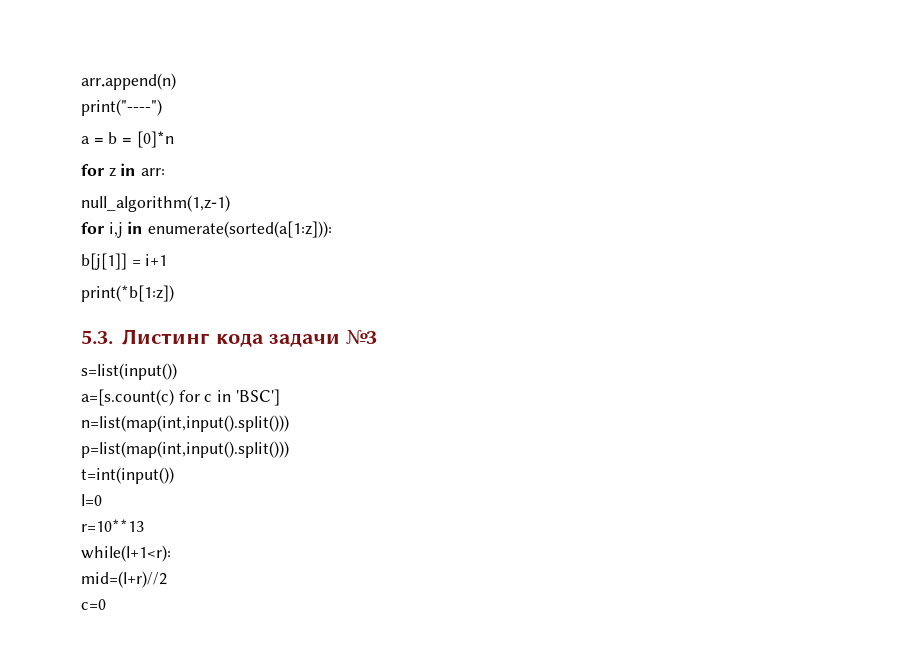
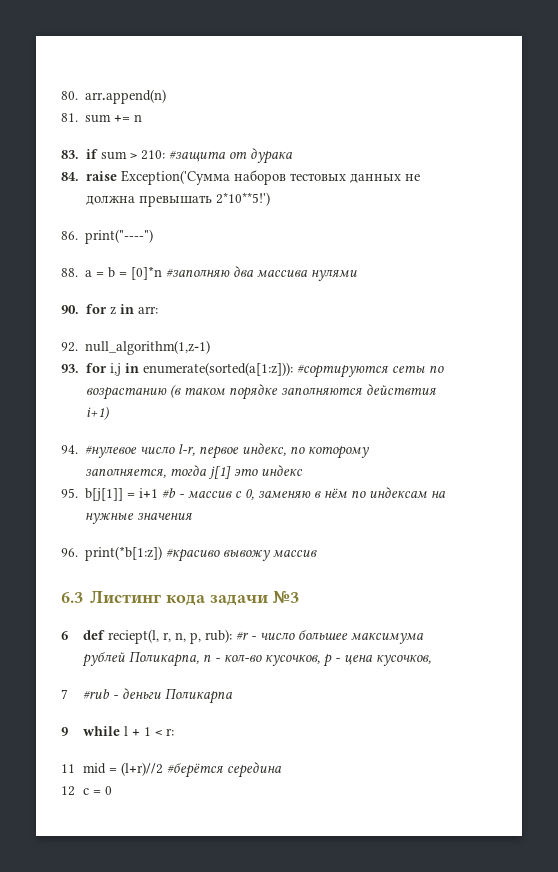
- arr.append(n)
+ 80. arr.append(n)
- print("----")
+ 81. sum += n
+ 83. if sum > 210: #защита от дурака
+ 84. raise Exception('Сумма наборов тестовых данных не должна превышать 2*10**5!')
+ 86. print("----")
- a = b = [0]*n
- for z in arr:
+ 88. a = b = [0]*n #заполняю два массива нулями
+ 90. for z in arr:
- null_algorithm(1,z-1)
+ 92. null_algorithm(1,z-1)
- for i,j in enumerate(sorted(a[1:z])):
- b[j[1]] = i+1
- print(*b[1:z])
- 5.3. Листинг кода задачи №3
- s=list(input())
- a=[s.count(c) for c in 'BSC']
- n=list(map(int,input().split()))
- p=list(map(int,input().split()))
- t=int(input())
- l=0
- r=10**13
- while(l+1<r):
- mid=(l+r)//2
- c=0
+ 93. for i,j in enumerate(sorted(a[1:z])): #сортируются сеты по возрастанию (в таком порядке заполняются действтия i+1)
+ 94. #нулевое число l-r, первое индекс, по которому заполняется, тогда j[1] это индекс
+ 95. b[j[1]] = i+1 #b - массив с 0, заменяю в нём по индексам на нужные значения
+ 96. print(*b[1:z]) #красиво вывожу массив
+ 6.3 Листинг кода задачи №3
+ 6 def reciept(l, r, n, p, rub): #r - число большее максимума рублей Поликарпа, n - кол-во кусочков, p - цена кусочков,
+ 7 #rub - деньги Поликарпа
+ 9 while l + 1 < r:
+ 11 mid = (l+r)//2 #берётся середина
+ 12 c = 0

